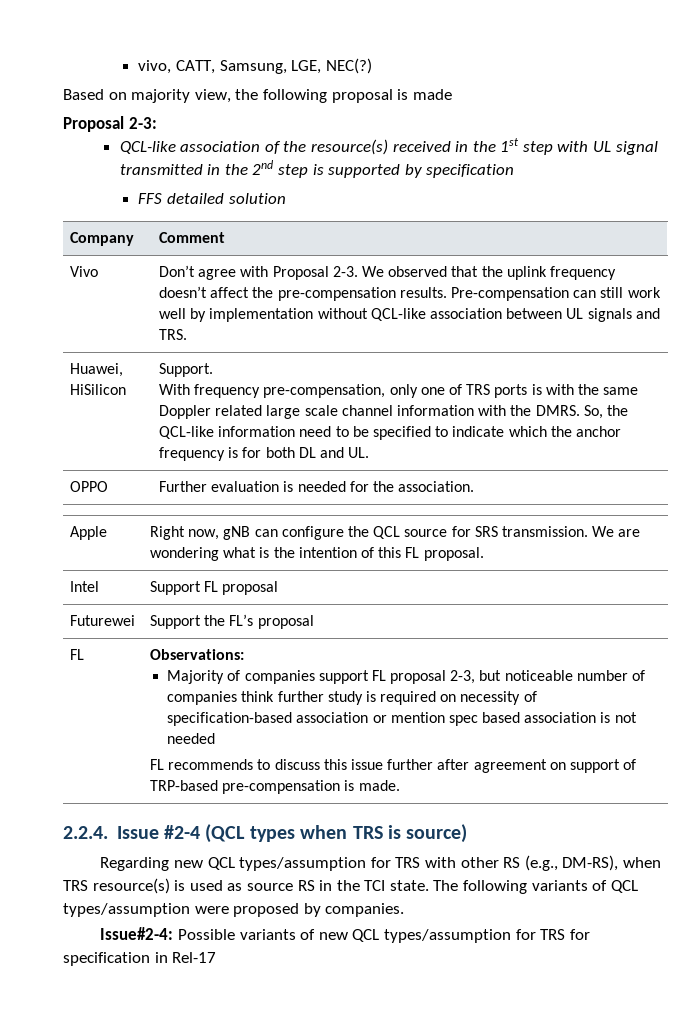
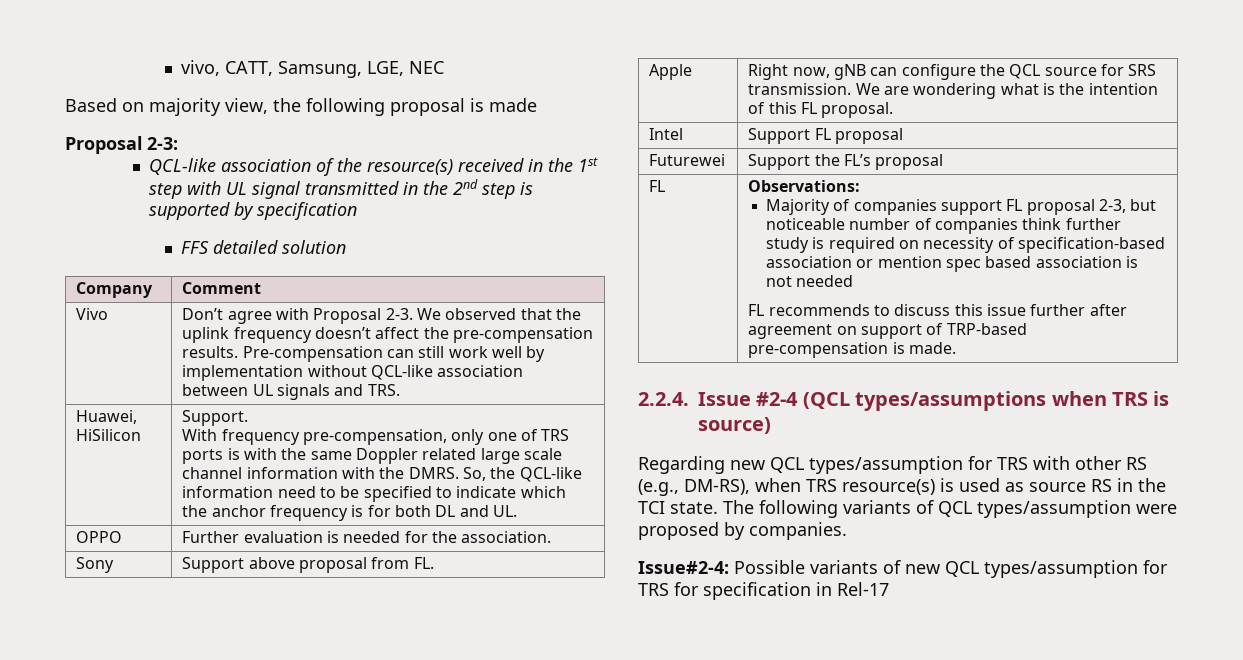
- vivo, CATT, Samsung, LGE, NEC(?)
+ vivo, CATT, Samsung, LGE, NEC
+ Sony | Support above proposal from FL.
- 2.2.4. Issue #2-4 (QCL types when TRS is source)
+ 2.2.4. Issue #2-4 (QCL types/assumptions when TRS is source)

